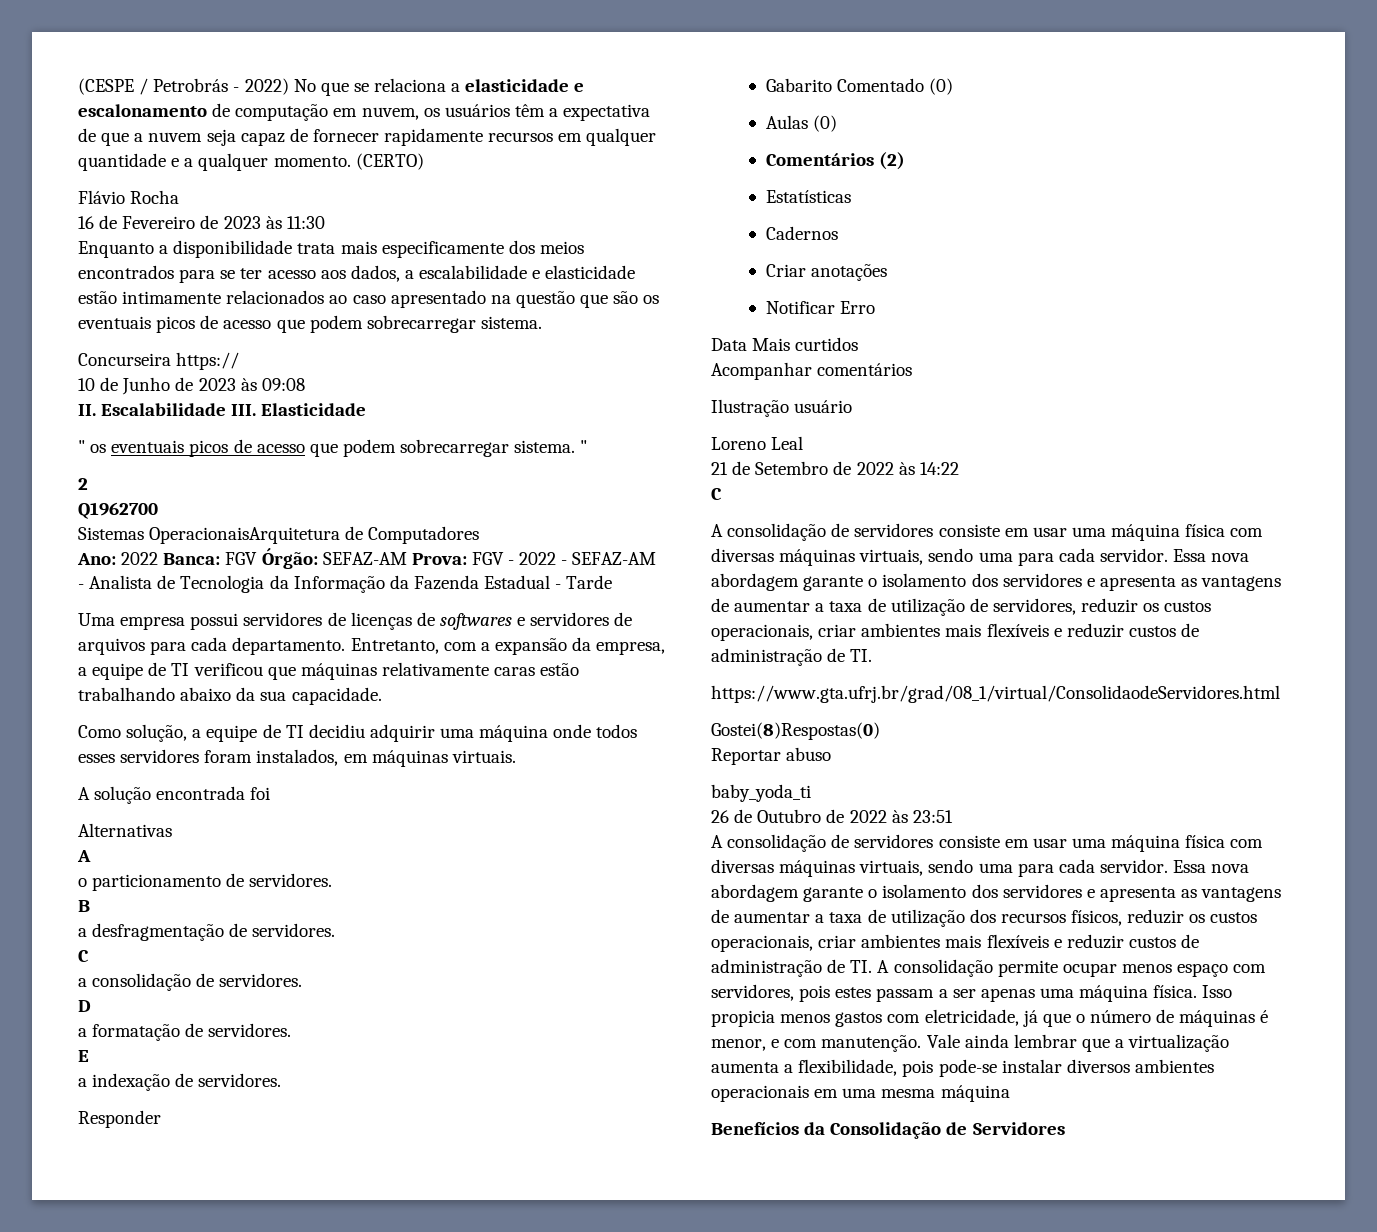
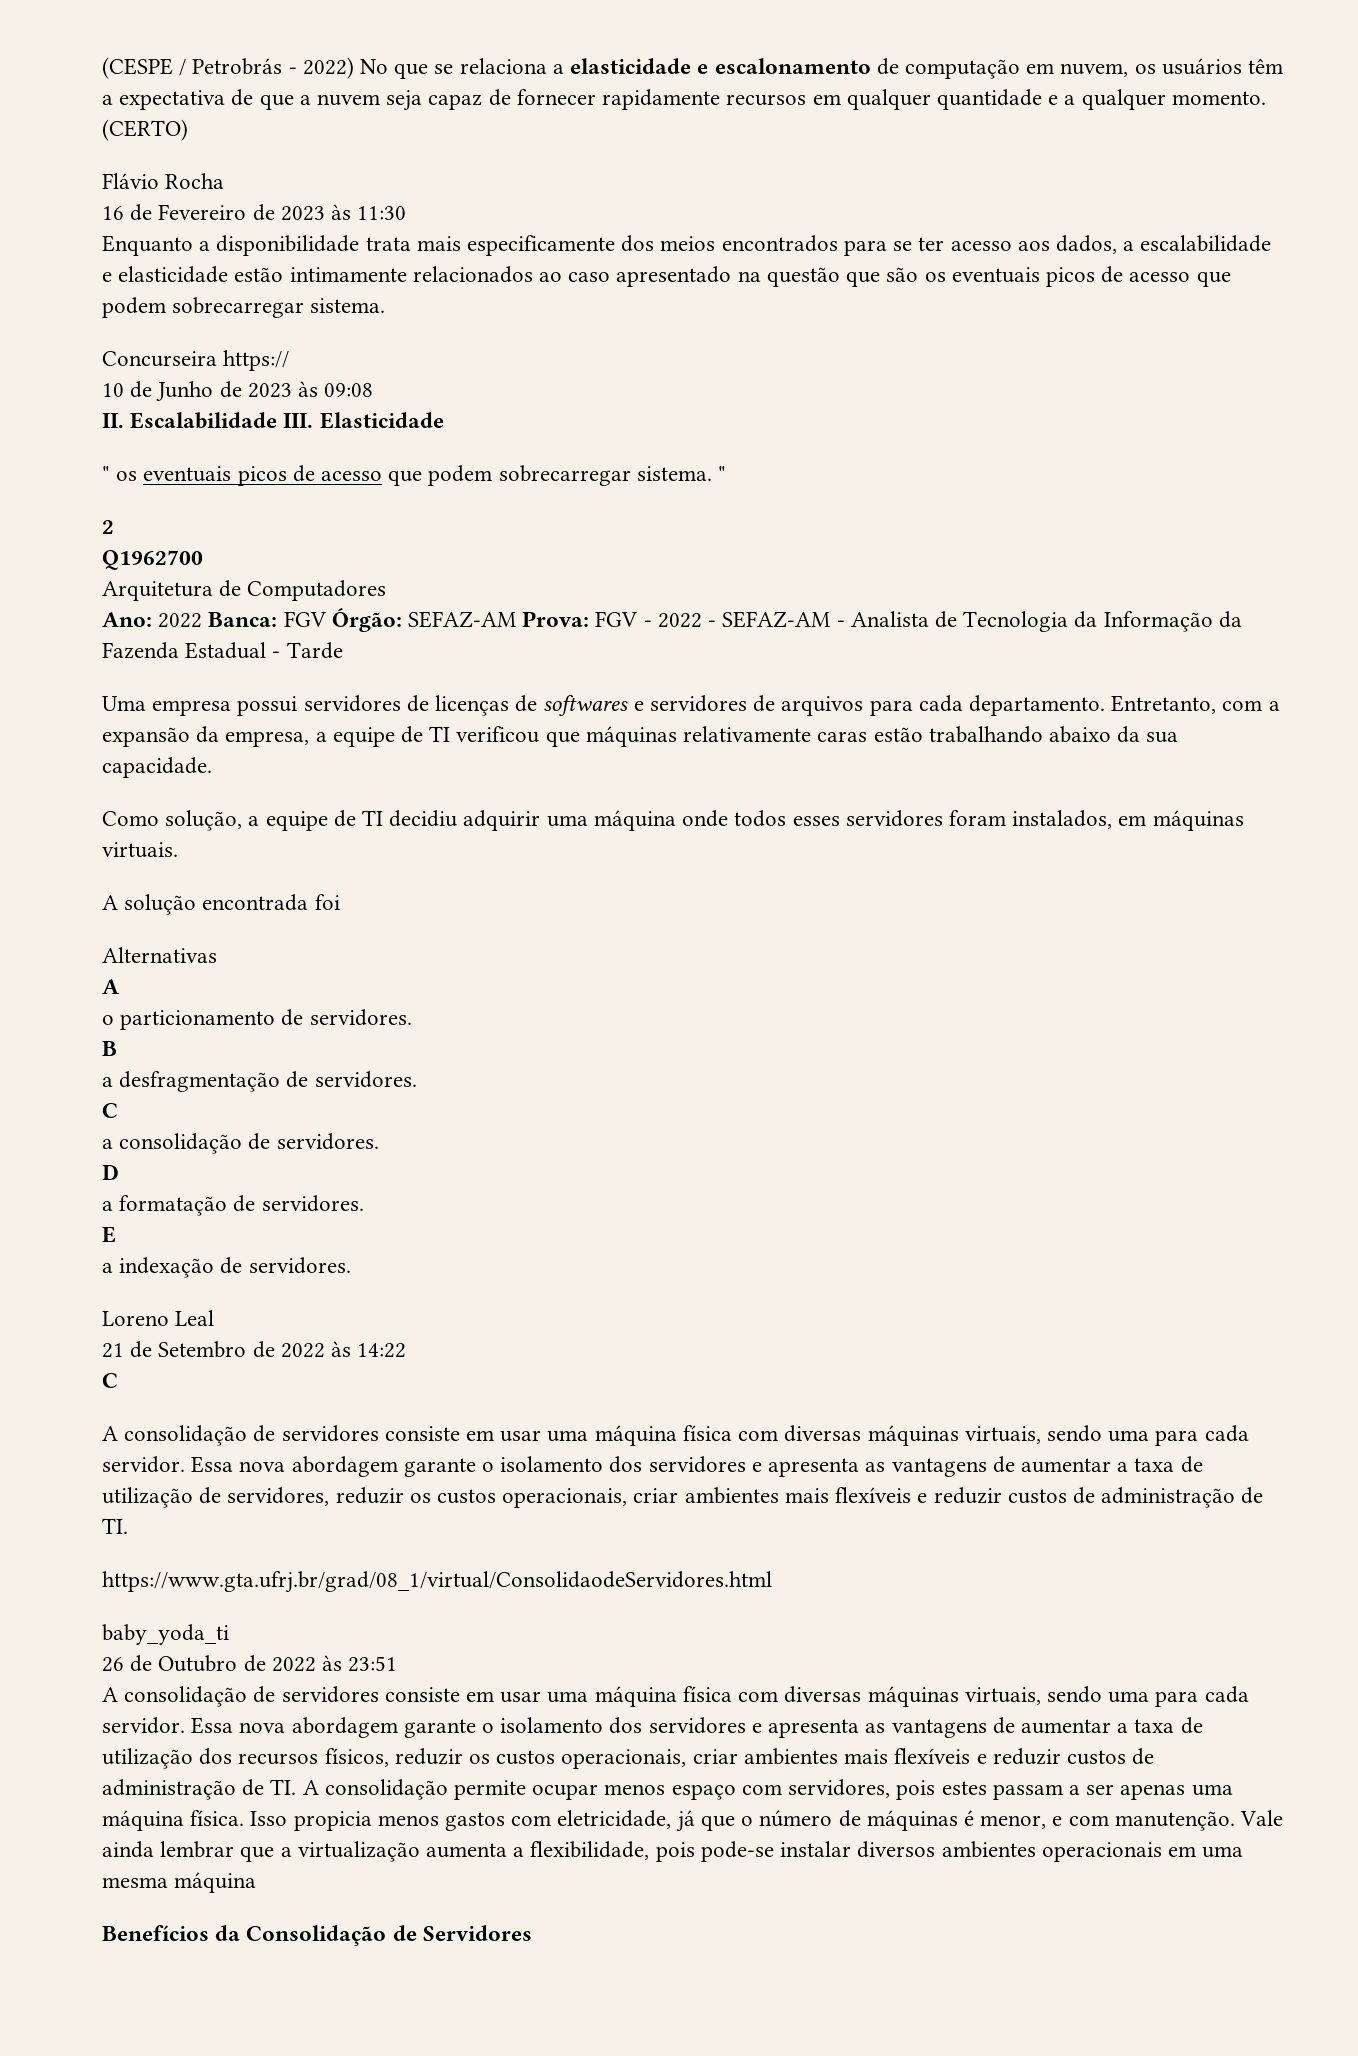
- Sistemas OperacionaisArquitetura de Computadores
+ Arquitetura de Computadores
- Responder
- Gabarito Comentado (0)
- Aulas (0)
- Comentários (2)
- Estatísticas
- Cadernos
- Criar anotações
- Notificar Erro
- Data Mais curtidos
- Acompanhar comentários
- Ilustração usuário
- Gostei(8)Respostas(0)
- Reportar abuso

